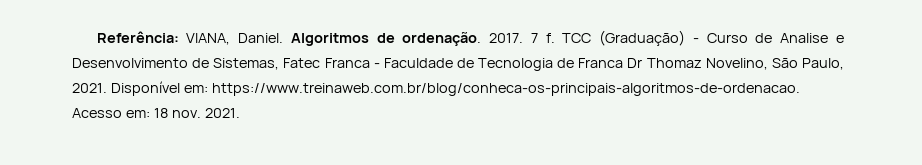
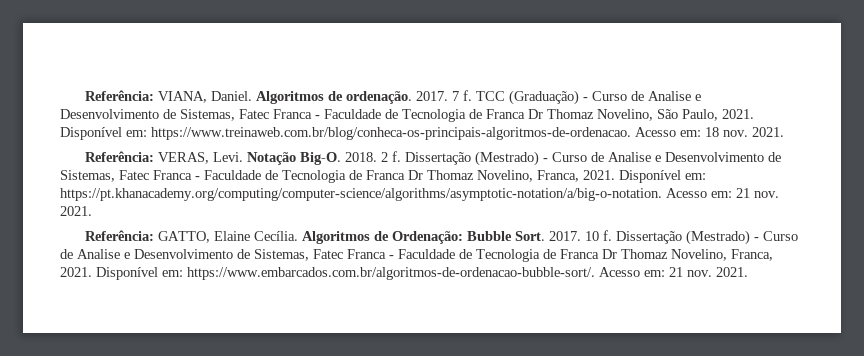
+ Referência: VERAS, Levi. Notação Big-O. 2018. 2 f. Dissertação (Mestrado) - Curso de Analise e Desenvolvimento de Sistemas, Fatec Franca - Faculdade de Tecnologia de Franca Dr Thomaz Novelino, Franca, 2021. Disponível em: https://pt.khanacademy.org/computing/computer-science/algorithms/asymptotic-notation/a/big-o-notation. Acesso em: 21 nov. 2021.
+ Referência: GATTO, Elaine Cecília. Algoritmos de Ordenação: Bubble Sort. 2017. 10 f. Dissertação (Mestrado) - Curso de Analise e Desenvolvimento de Sistemas, Fatec Franca - Faculdade de Tecnologia de Franca Dr Thomaz Novelino, Franca, 2021. Disponível em: https://www.embarcados.com.br/algoritmos-de-ordenacao-bubble-sort/. Acesso em: 21 nov. 2021.

